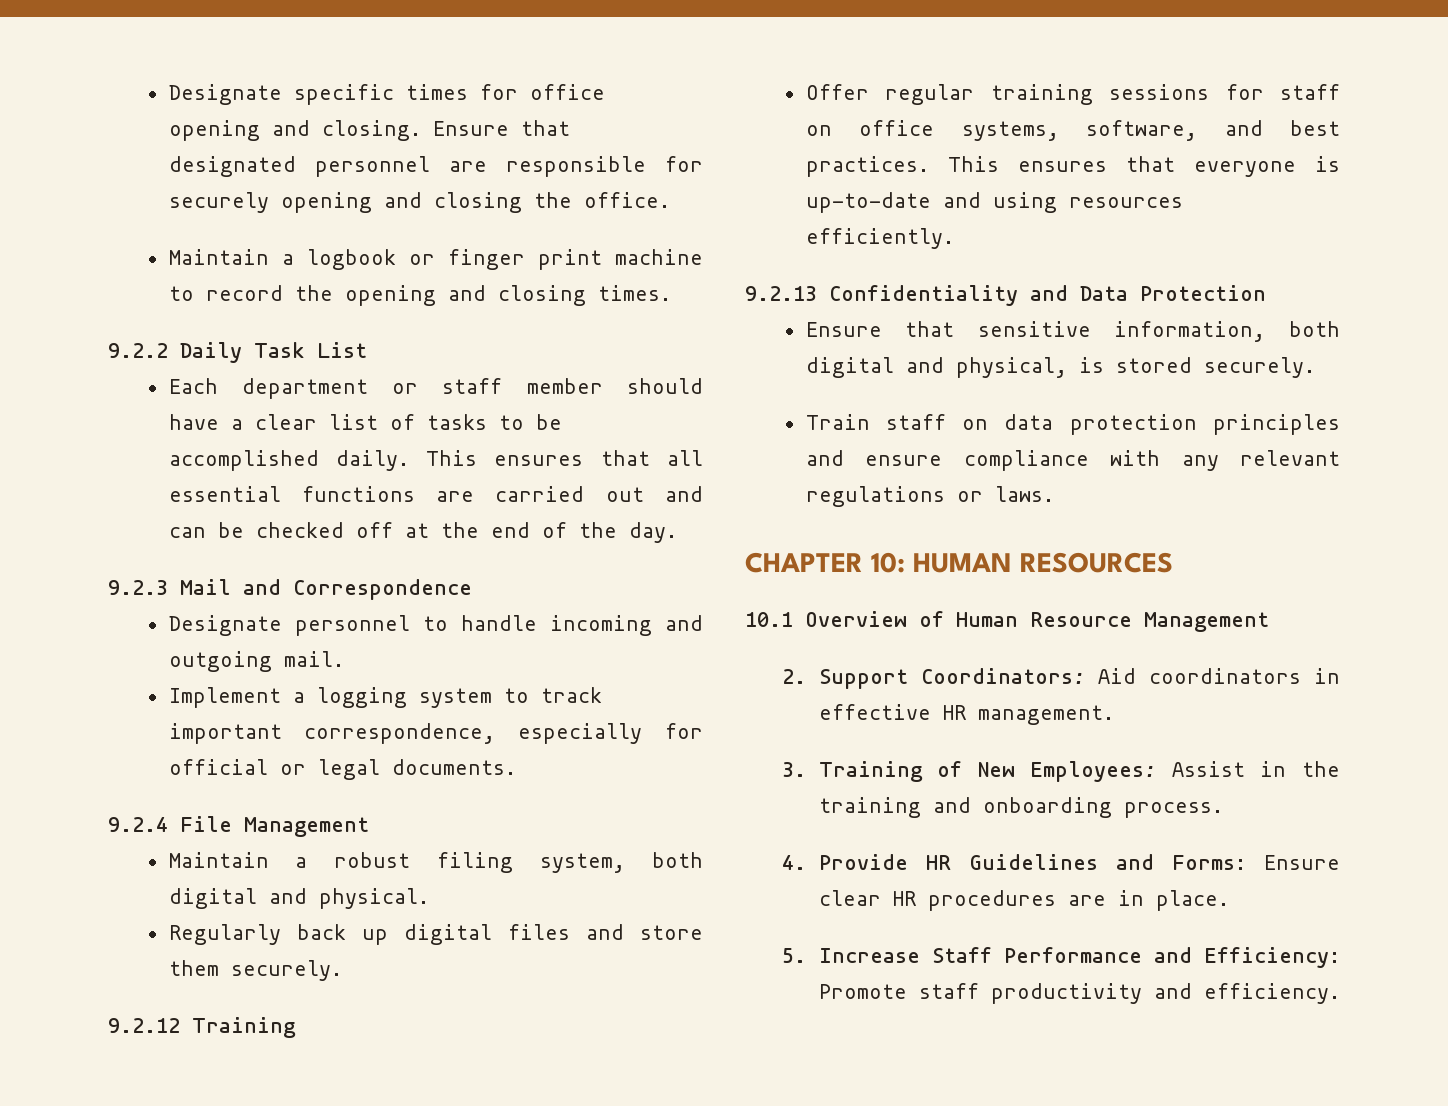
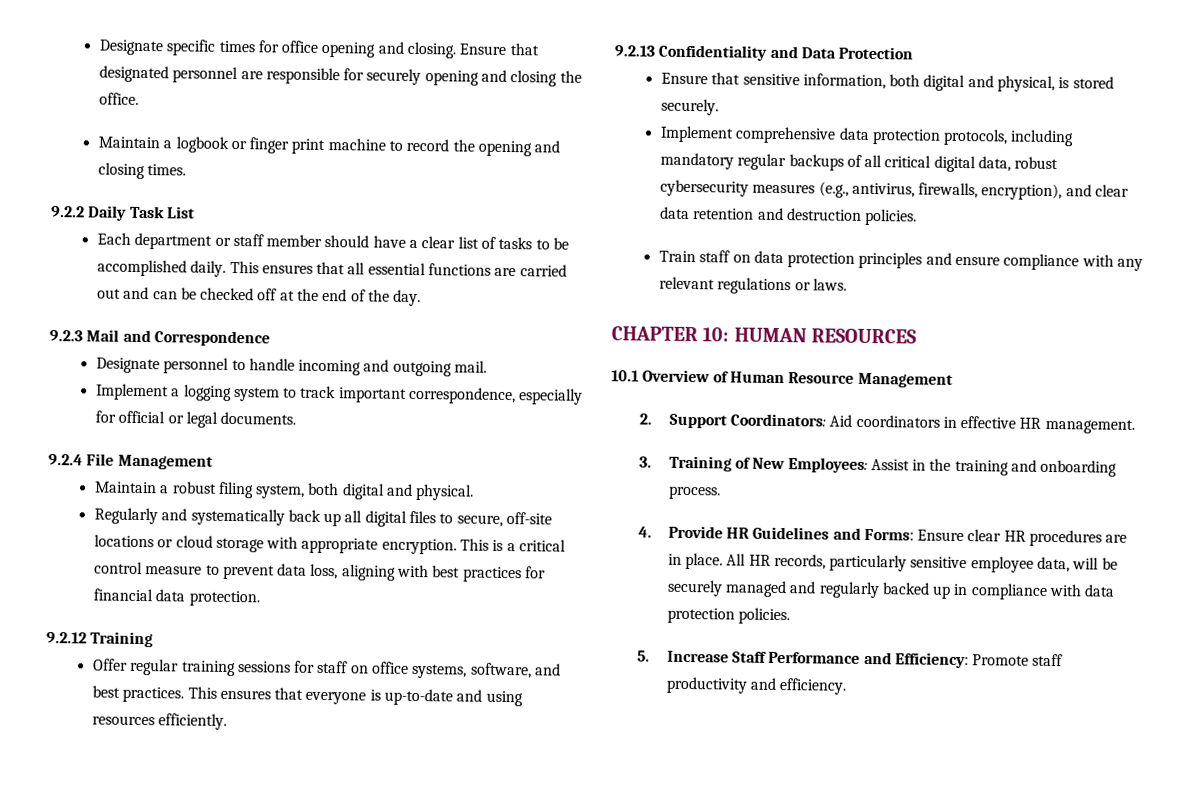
- Regularly back up digital files and store them securely.
+ Regularly and systematically back up all digital files to secure, off-site locations or cloud storage with appropriate encryption. This is a critical control measure to prevent data loss, aligning with best practices for financial data protection.
+ Implement comprehensive data protection protocols, including mandatory regular backups of all critical digital data, robust cybersecurity measures (e.g., antivirus, firewalls, encryption), and clear data retention and destruction policies.
+ All HR records, particularly sensitive employee data, will be securely managed and regularly backed up in compliance with data protection policies.

